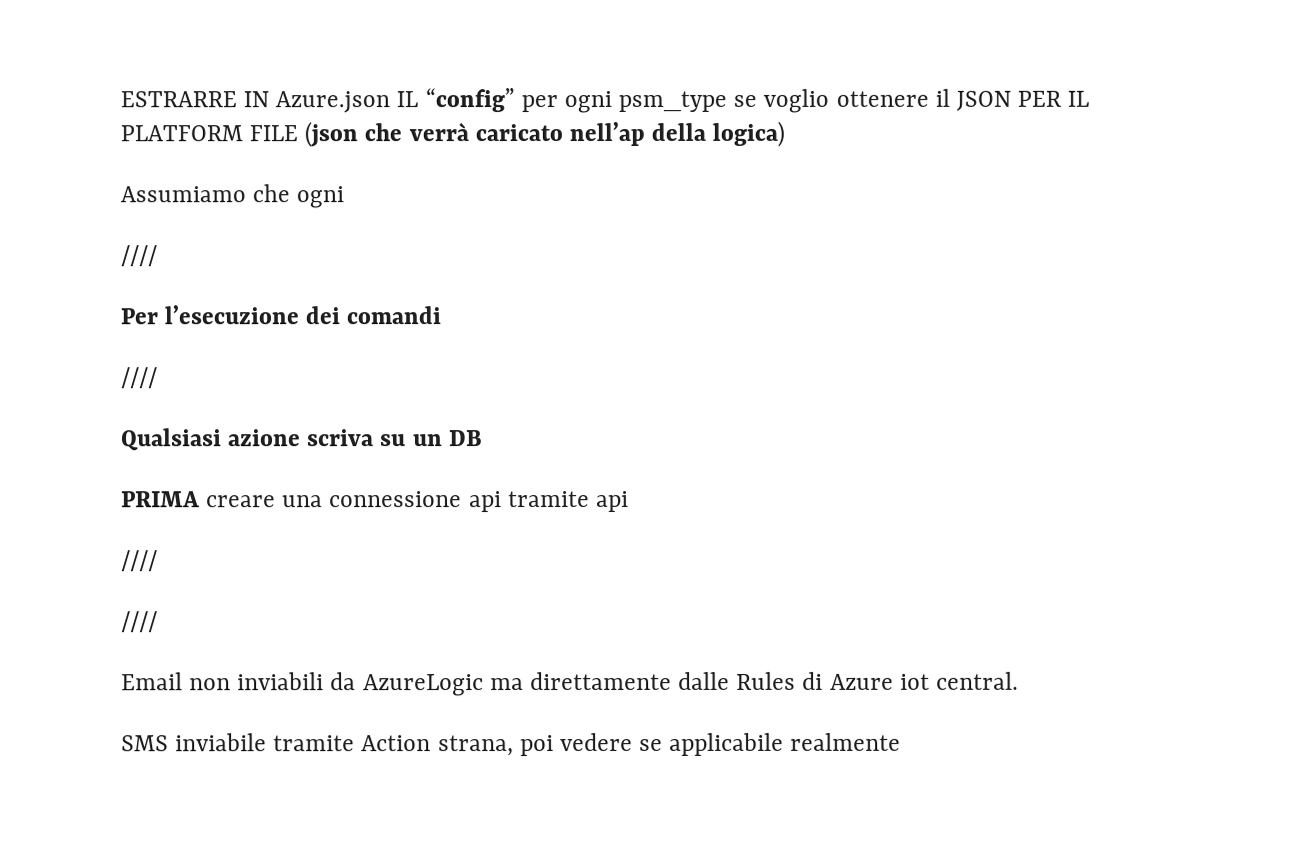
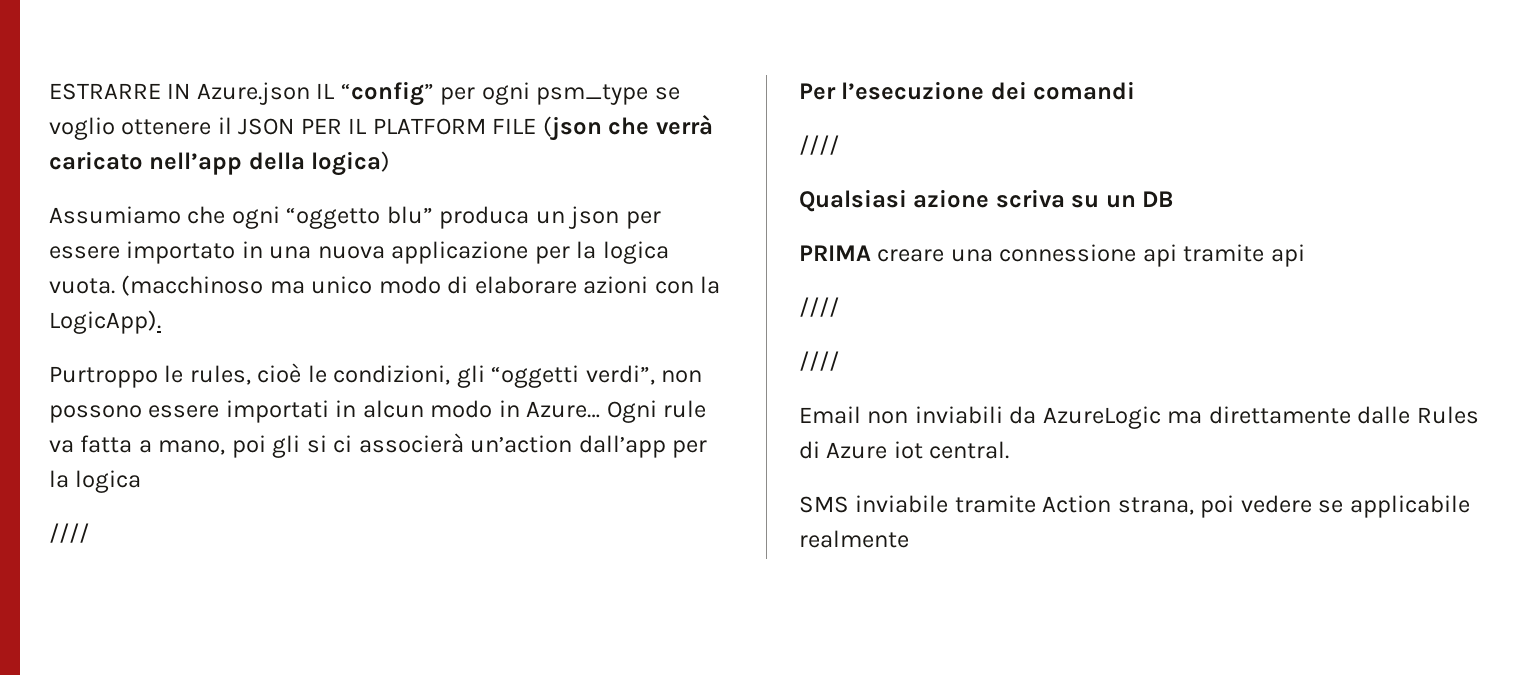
- ESTRARRE IN Azure.json IL “config” per ogni psm_type se voglio ottenere il JSON PER IL PLATFORM FILE (json che verrà caricato nell’ap della logica)
+ ESTRARRE IN Azure.json IL “config” per ogni psm_type se voglio ottenere il JSON PER IL PLATFORM FILE (json che verrà caricato nell’app della logica)
- Assumiamo che ogni
+ Assumiamo che ogni “oggetto blu” produca un json per essere importato in una nuova applicazione per la logica vuota. (macchinoso ma unico modo di elaborare azioni con la LogicApp).
+ Purtroppo le rules, cioè le condizioni, gli “oggetti verdi”, non possono essere importati in alcun modo in Azure… Ogni rule va fatta a mano, poi gli si ci associerà un’action dall’app per la logica

